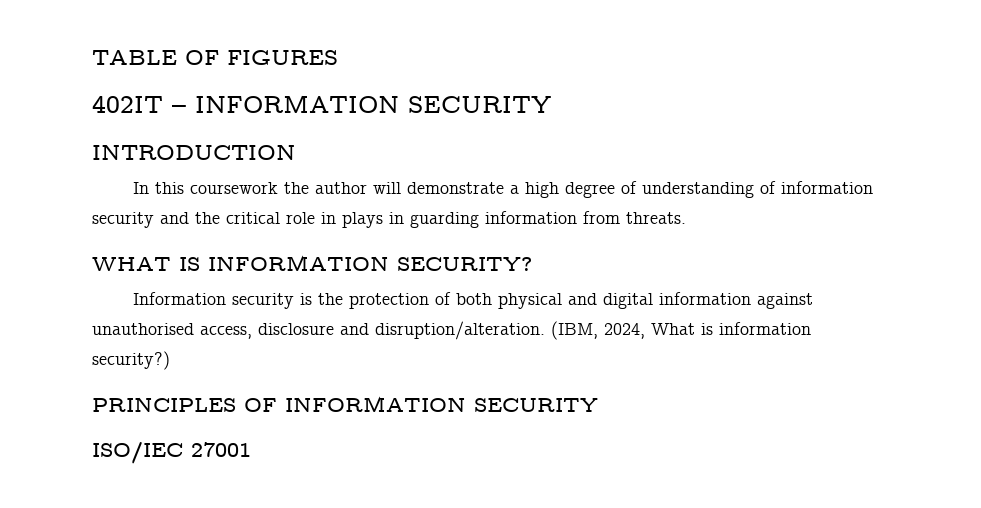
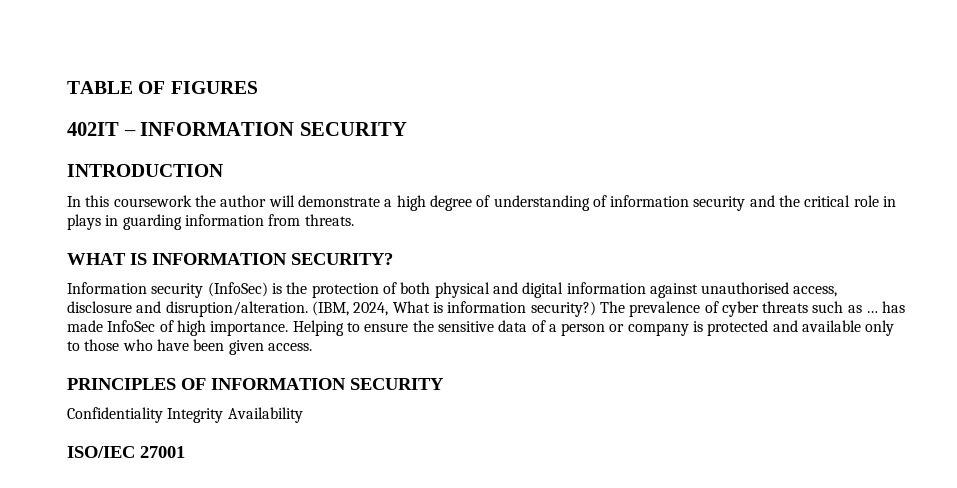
- Information security is the protection of both physical and digital information against unauthorised access, disclosure and disruption/alteration.
+ Information security (InfoSec) is the protection of both physical and digital information against unauthorised access, disclosure and disruption/alteration.
+ The prevalence of cyber threats such as … has made InfoSec of high importance. Helping to ensure the sensitive data of a person or company is protected and available only to those who have been given access.
+ Confidentiality Integrity Availability

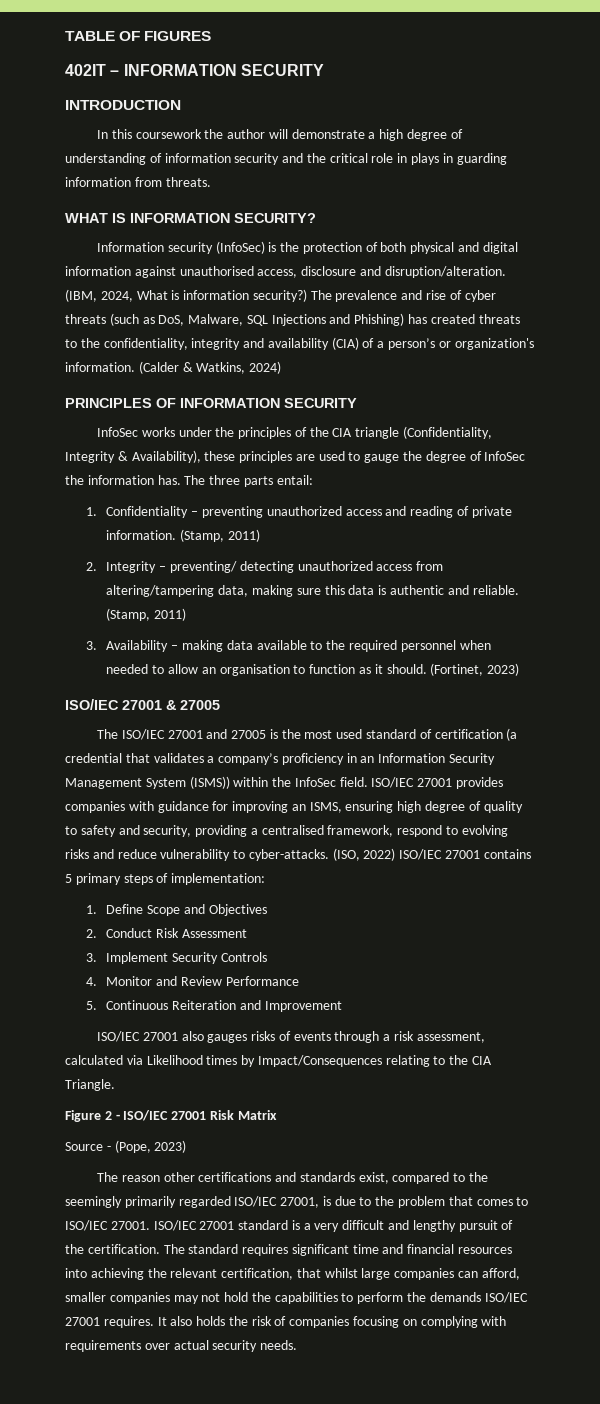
- The prevalence of cyber threats such as … has made InfoSec of high importance. Helping to ensure the sensitive data of a person or company is protected and available only to those who have been given access.
+ The prevalence and rise of cyber threats (such as DoS, Malware, SQL Injections and Phishing) has created threats to the confidentiality, integrity and availability (CIA) of a person’s or organization's information. (Calder & Watkins, 2024)
  PRINCIPLES OF INFORMATION SECURITY
- Confidentiality Integrity Availability
- ISO/IEC 27001
+ InfoSec works under the principles of the CIA triangle (Confidentiality, Integrity & Availability), these principles are used to gauge the degree of InfoSec the information has. The three parts entail:
+ 1. Confidentiality – preventing unauthorized access and reading of private information. (Stamp, 2011)
+ 2. Integrity – preventing/ detecting unauthorized access from altering/tampering data, making sure this data is authentic and reliable. (Stamp, 2011)
+ 3. Availability – making data available to the required personnel when needed to allow an organisation to function as it should. (Fortinet, 2023)
+ ISO/IEC 27001 & 27005
+ The ISO/IEC 27001 and 27005 is the most used standard of certification (a credential that validates a company’s proficiency in an Information Security Management System (ISMS)) within the InfoSec field. ISO/IEC 27001 provides companies with guidance for improving an ISMS, ensuring high degree of quality to safety and security, providing a centralised framework, respond to evolving risks and reduce vulnerability to cyber-attacks. (ISO, 2022) ISO/IEC 27001 contains 5 primary steps of implementation:
+ 1. Define Scope and Objectives
+ 2. Conduct Risk Assessment
+ 3. Implement Security Controls
+ 4. Monitor and Review Performance
+ 5. Continuous Reiteration and Improvement
+ ISO/IEC 27001 also gauges risks of events through a risk assessment, calculated via Likelihood times by Impact/Consequences relating to the CIA Triangle.
+ Figure 2 - ISO/IEC 27001 Risk Matrix
+ Source - (Pope, 2023)
+ The reason other certifications and standards exist, compared to the seemingly primarily regarded ISO/IEC 27001, is due to the problem that comes to ISO/IEC 27001. ISO/IEC 27001 standard is a very difficult and lengthy pursuit of the certification. The standard requires significant time and financial resources into achieving the relevant certification, that whilst large companies can afford, smaller companies may not hold the capabilities to perform the demands ISO/IEC 27001 requires. It also holds the risk of companies focusing on complying with requirements over actual security needs.

